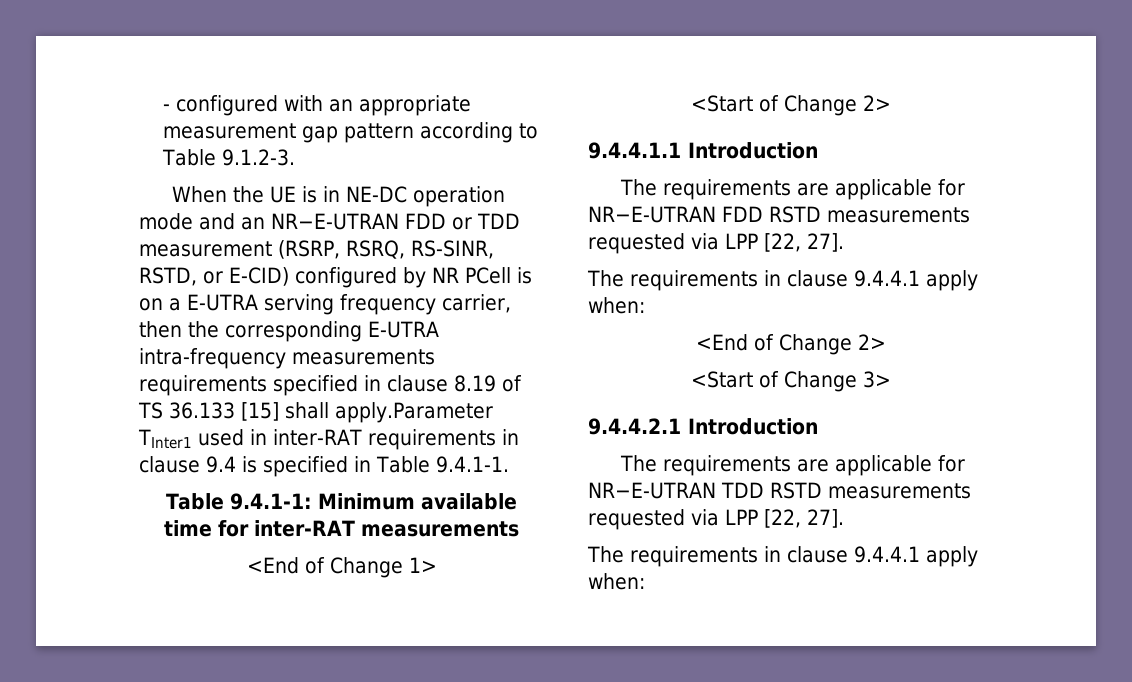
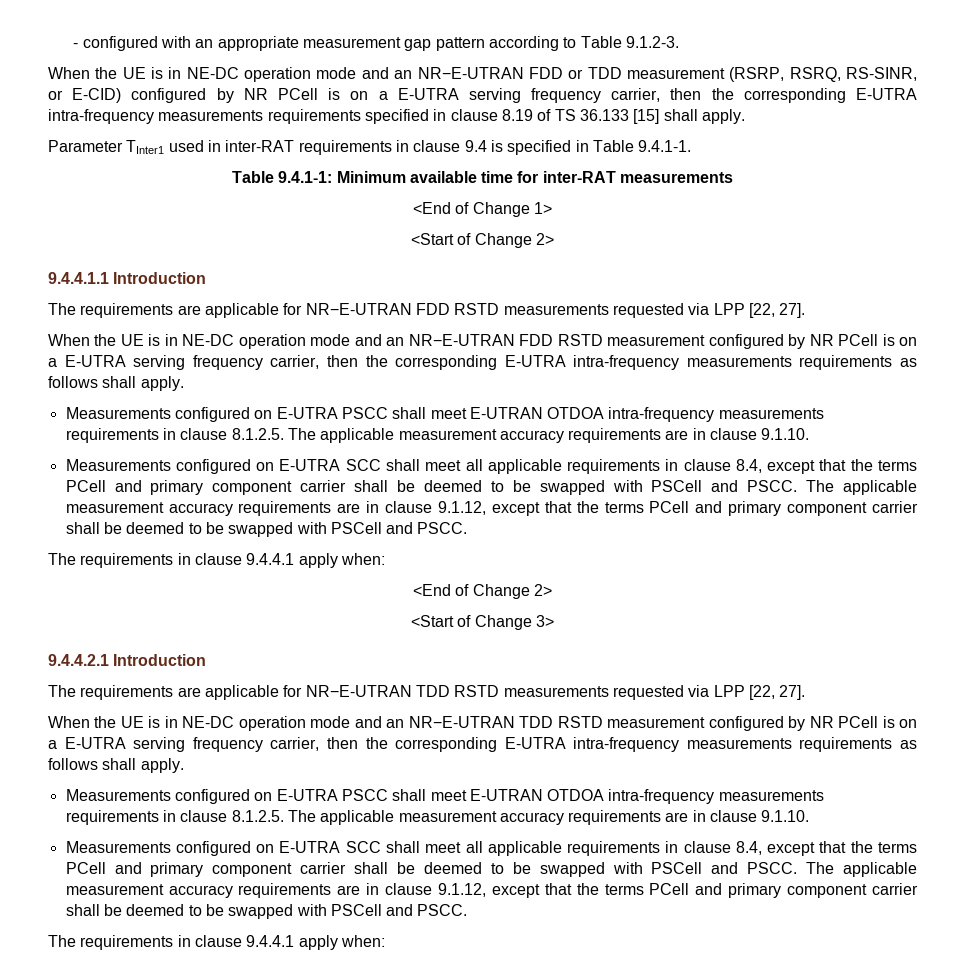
- When the UE is in NE-DC operation mode and an NR−E-UTRAN FDD or TDD measurement (RSRP, RSRQ, RS-SINR, RSTD, or E-CID) configured by NR PCell is on a E-UTRA serving frequency carrier, then the corresponding E-UTRA intra-frequency measurements requirements specified in clause 8.19 of TS 36.133 [15] shall apply.Parameter TInter1 used in inter-RAT requirements in clause 9.4 is specified in Table 9.4.1-1.
+ When the UE is in NE-DC operation mode and an NR−E-UTRAN FDD or TDD measurement (RSRP, RSRQ, RS-SINR, or E-CID) configured by NR PCell is on a E-UTRA serving frequency carrier, then the corresponding E-UTRA intra-frequency measurements requirements specified in clause 8.19 of TS 36.133 [15] shall apply.
+ Parameter TInter1 used in inter-RAT requirements in clause 9.4 is specified in Table 9.4.1-1.
+ When the UE is in NE-DC operation mode and an NR−E-UTRAN FDD RSTD measurement configured by NR PCell is on a E-UTRA serving frequency carrier, then the corresponding E-UTRA intra-frequency measurements requirements as follows shall apply.
+ Measurements configured on E-UTRA PSCC shall meet E-UTRAN OTDOA intra-frequency measurements requirements in clause 8.1.2.5. The applicable measurement accuracy requirements are in clause 9.1.10.
+ Measurements configured on E-UTRA SCC shall meet all applicable requirements in clause 8.4, except that the terms PCell and primary component carrier shall be deemed to be swapped with PSCell and PSCC. The applicable measurement accuracy requirements are in clause 9.1.12, except that the terms PCell and primary component carrier shall be deemed to be swapped with PSCell and PSCC.
+ When the UE is in NE-DC operation mode and an NR−E-UTRAN TDD RSTD measurement configured by NR PCell is on a E-UTRA serving frequency carrier, then the corresponding E-UTRA intra-frequency measurements requirements as follows shall apply.
+ Measurements configured on E-UTRA PSCC shall meet E-UTRAN OTDOA intra-frequency measurements requirements in clause 8.1.2.5. The applicable measurement accuracy requirements are in clause 9.1.10.
+ Measurements configured on E-UTRA SCC shall meet all applicable requirements in clause 8.4, except that the terms PCell and primary component carrier shall be deemed to be swapped with PSCell and PSCC. The applicable measurement accuracy requirements are in clause 9.1.12, except that the terms PCell and primary component carrier shall be deemed to be swapped with PSCell and PSCC.

